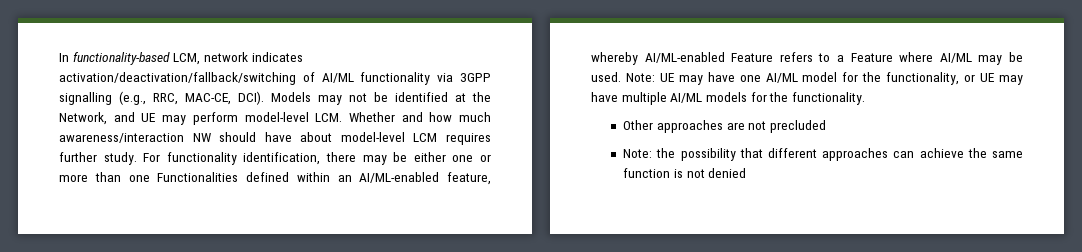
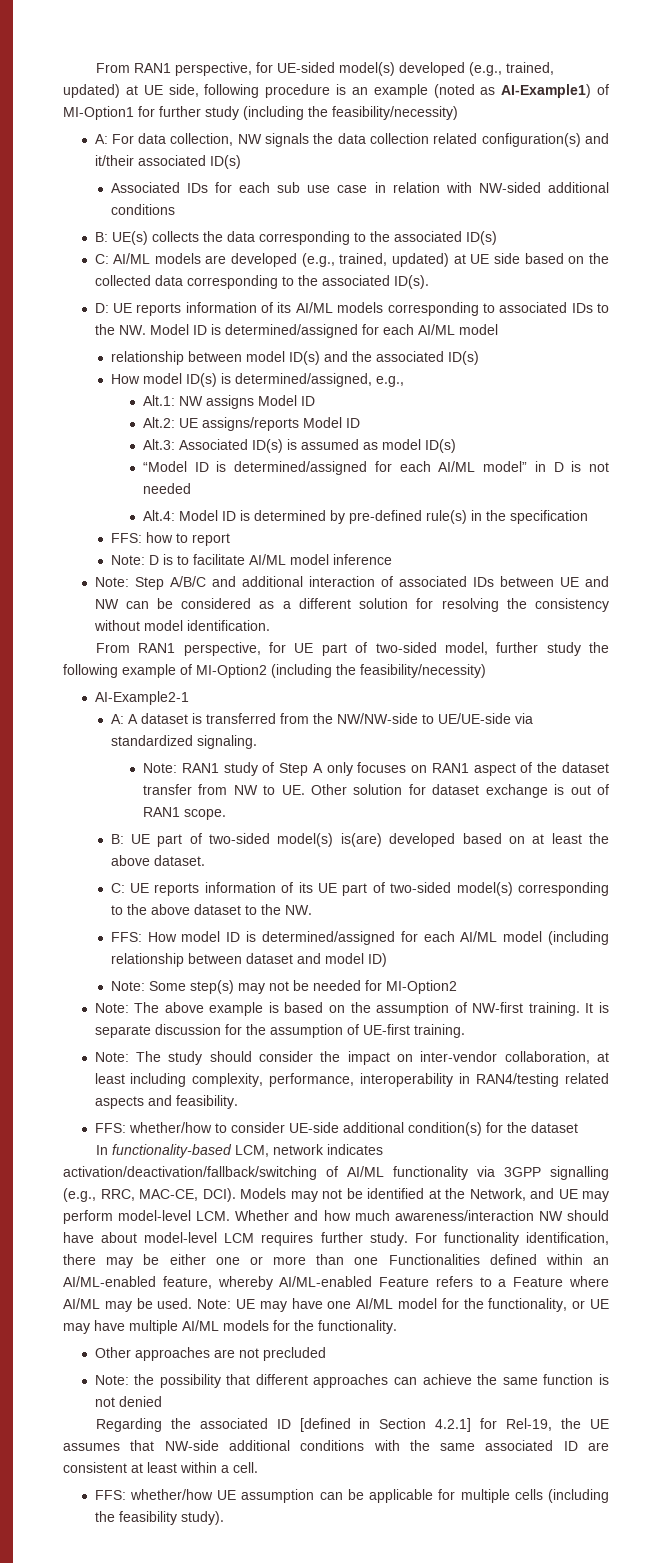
+ From RAN1 perspective, for UE-sided model(s) developed (e.g., trained, updated) at UE side, following procedure is an example (noted as AI-Example1) of MI-Option1 for further study (including the feasibility/necessity)
+ A: For data collection, NW signals the data collection related configuration(s) and it/their associated ID(s)
+ Associated IDs for each sub use case in relation with NW-sided additional conditions
+ B: UE(s) collects the data corresponding to the associated ID(s)
+ C: AI/ML models are developed (e.g., trained, updated) at UE side based on the collected data corresponding to the associated ID(s).
+ D: UE reports information of its AI/ML models corresponding to associated IDs to the NW. Model ID is determined/assigned for each AI/ML model
+ relationship between model ID(s) and the associated ID(s)
+ How model ID(s) is determined/assigned, e.g.,
+ Alt.1: NW assigns Model ID
+ Alt.2: UE assigns/reports Model ID
+ Alt.3: Associated ID(s) is assumed as model ID(s)
+ “Model ID is determined/assigned for each AI/ML model” in D is not needed
+ Alt.4: Model ID is determined by pre-defined rule(s) in the specification
+ FFS: how to report
+ Note: D is to facilitate AI/ML model inference
+ Note: Step A/B/C and additional interaction of associated IDs between UE and NW can be considered as a different solution for resolving the consistency without model identification.
+ From RAN1 perspective, for UE part of two-sided model, further study the following example of MI-Option2 (including the feasibility/necessity)
+ AI-Example2-1
+ A: A dataset is transferred from the NW/NW-side to UE/UE-side via standardized signaling.
+ Note: RAN1 study of Step A only focuses on RAN1 aspect of the dataset transfer from NW to UE. Other solution for dataset exchange is out of RAN1 scope.
+ B: UE part of two-sided model(s) is(are) developed based on at least the above dataset.
+ C: UE reports information of its UE part of two-sided model(s) corresponding to the above dataset to the NW.
+ FFS: How model ID is determined/assigned for each AI/ML model (including relationship between dataset and model ID)
+ Note: Some step(s) may not be needed for MI-Option2
+ Note: The above example is based on the assumption of NW-first training. It is separate discussion for the assumption of UE-first training.
+ Note: The study should consider the impact on inter-vendor collaboration, at least including complexity, performance, interoperability in RAN4/testing related aspects and feasibility.
+ FFS: whether/how to consider UE-side additional condition(s) for the dataset
+ Regarding the associated ID [defined in Section 4.2.1] for Rel-19, the UE assumes that NW-side additional conditions with the same associated ID are consistent at least within a cell.
+ FFS: whether/how UE assumption can be applicable for multiple cells (including the feasibility study).

